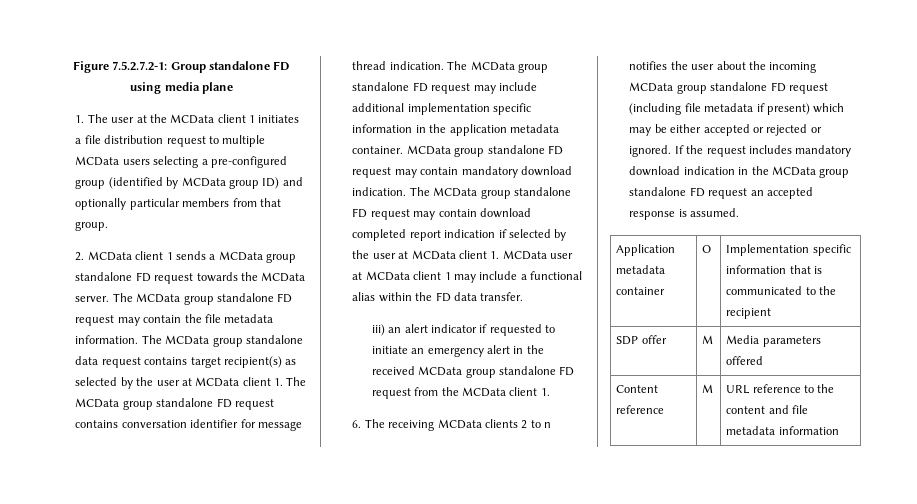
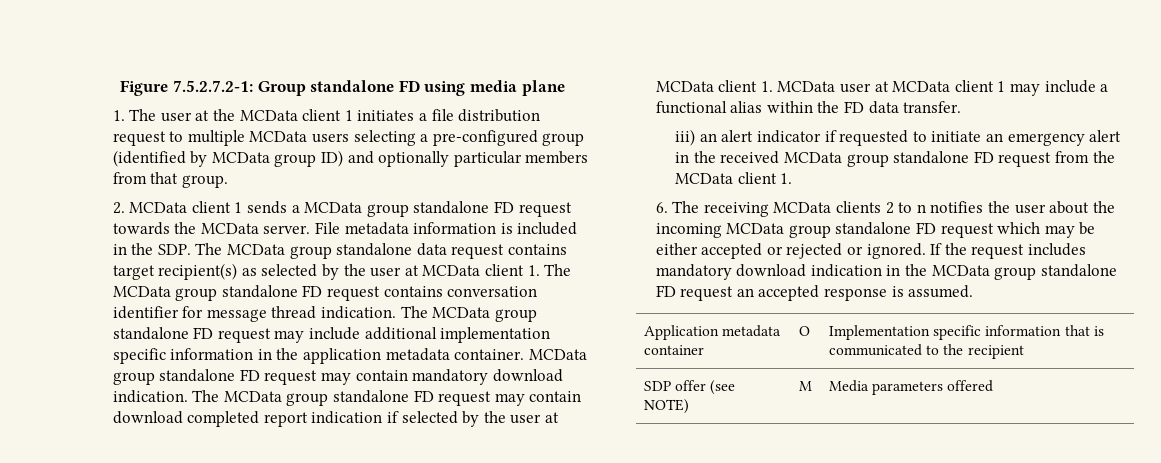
- The MCData group standalone FD request may contain the file metadata information. The MCData group standalone data request contains target recipient(s) as selected by the user at MCData client 1. The MCData group standalone FD request contains conversation identifier for message thread indication.
+ File metadata information is included in the SDP. The MCData group standalone data request contains target recipient(s) as selected by the user at MCData client 1. The MCData group standalone FD request contains conversation identifier for message thread indication.
- 6. The receiving MCData clients 2 to n notifies the user about the incoming MCData group standalone FD request (including file metadata if present) which may be either accepted or rejected or ignored.
+ 6. The receiving MCData clients 2 to n notifies the user about the incoming MCData group standalone FD request which may be either accepted or rejected or ignored.
- SDP offer | M | Media parameters offered
+ SDP offer (see NOTE) | M | Media parameters offered
- Content reference | M | URL reference to the content and file metadata information

